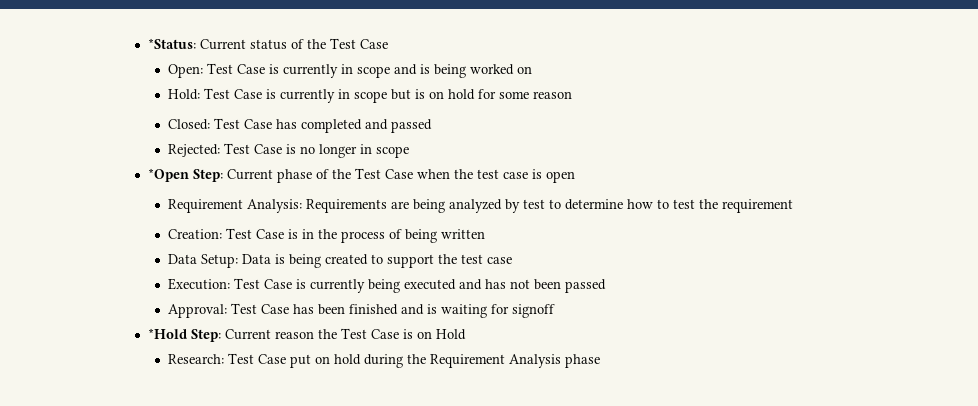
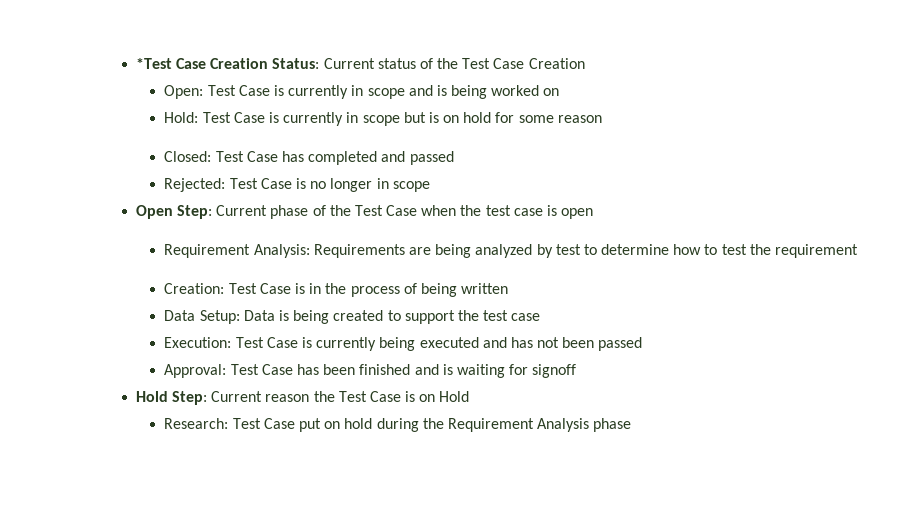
- *Status: Current status of the Test Case
+ *Test Case Creation Status: Current status of the Test Case Creation
- *Open Step: Current phase of the Test Case when the test case is open
+ Open Step: Current phase of the Test Case when the test case is open
- *Hold Step: Current reason the Test Case is on Hold
+ Hold Step: Current reason the Test Case is on Hold

